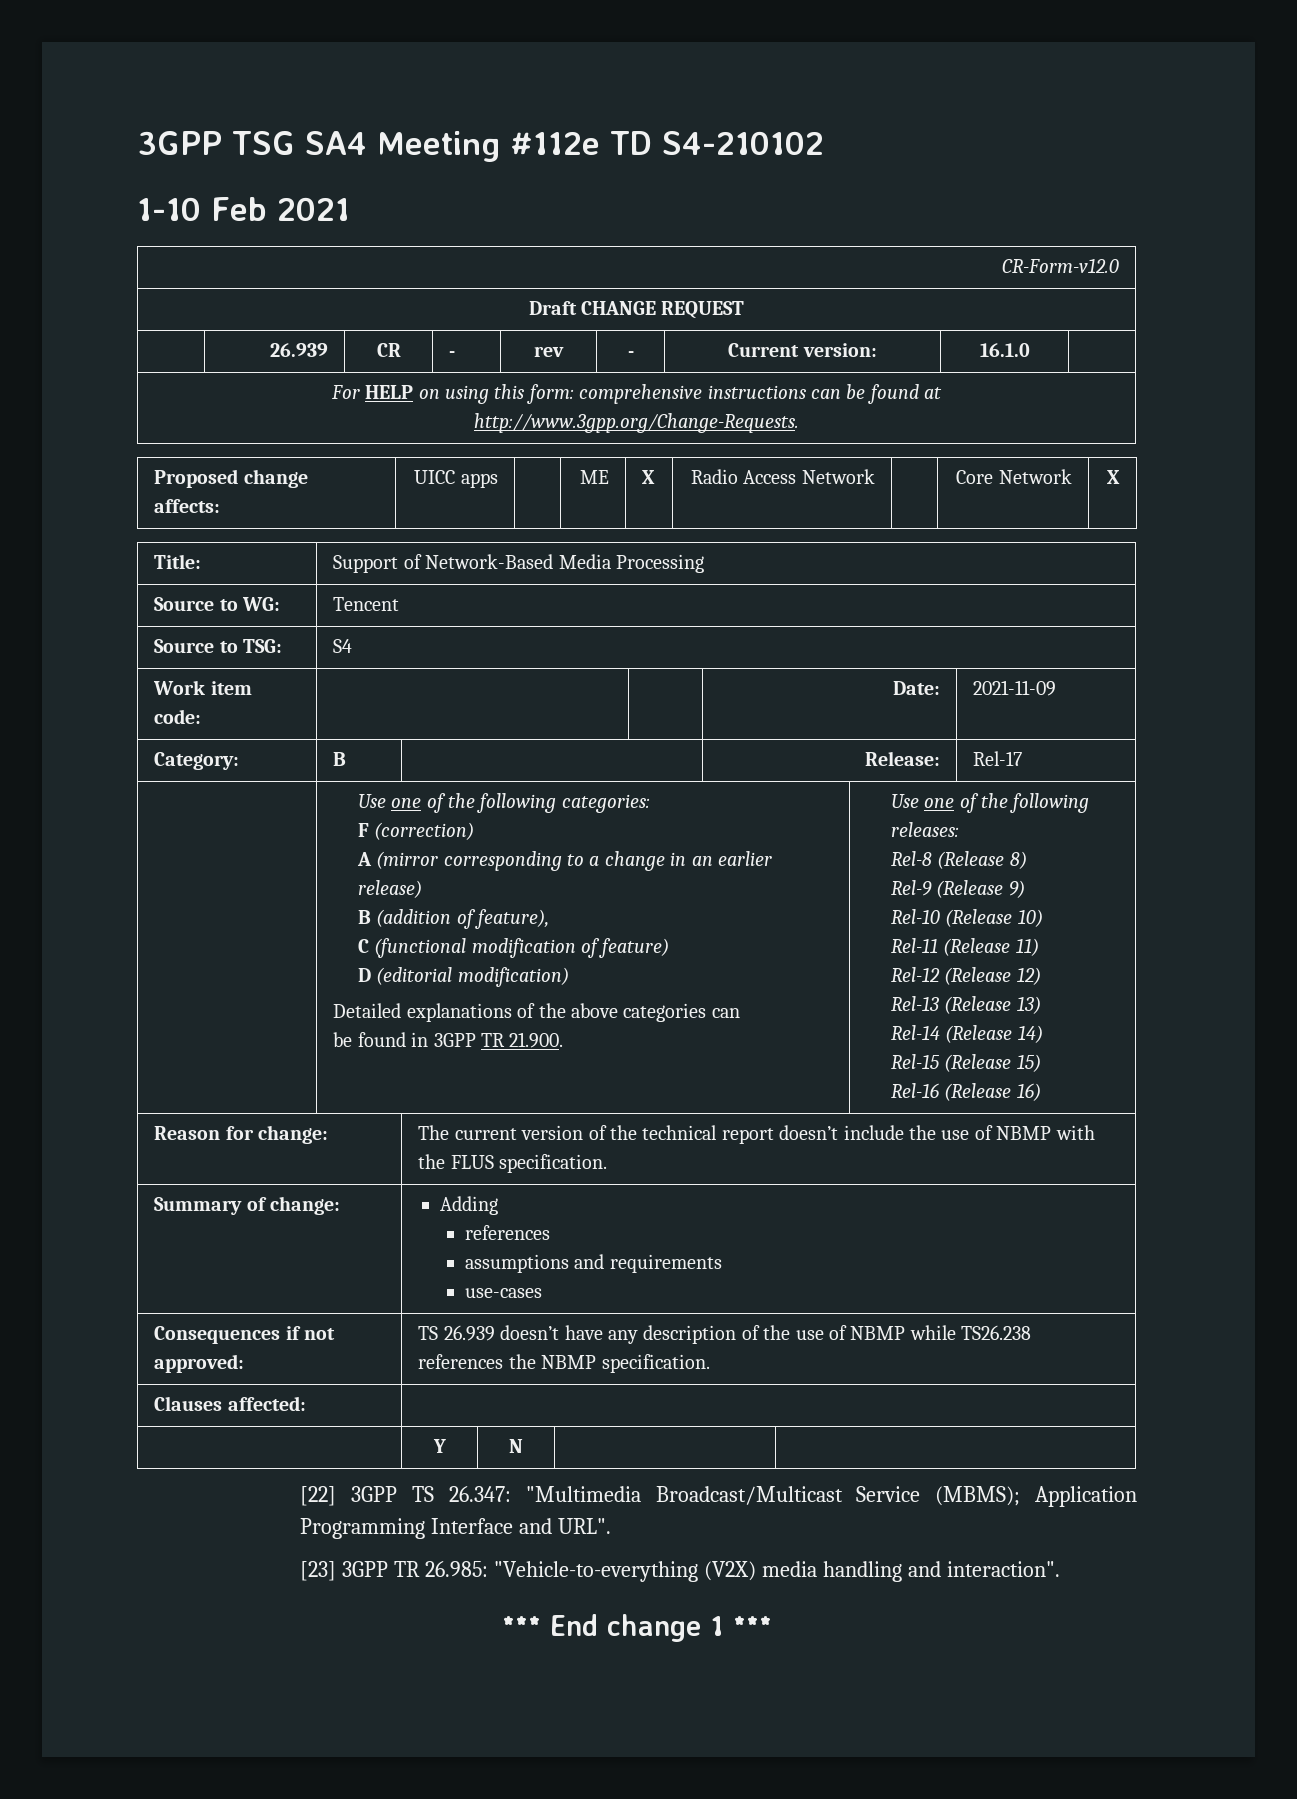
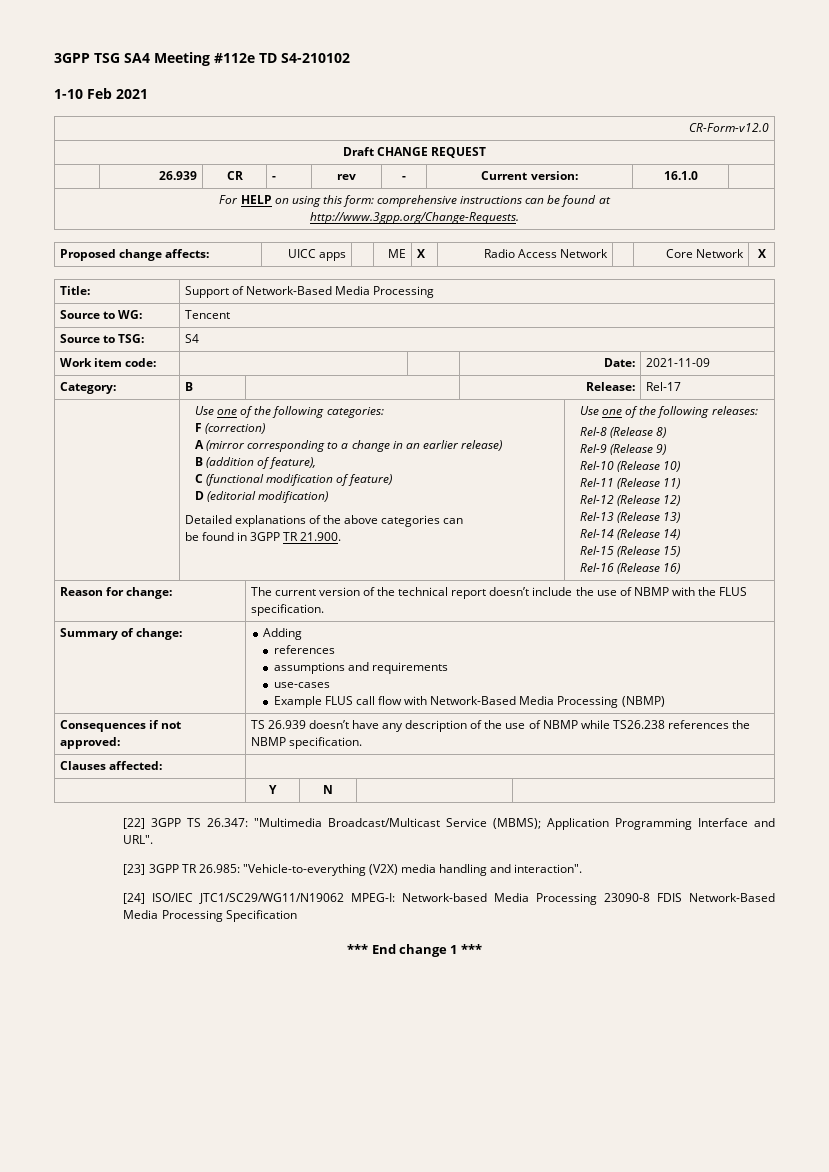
  Summary of change: | Adding
  references
  assumptions and requirements
  use-cases
+ Example FLUS call flow with Network-Based Media Processing (NBMP)
+ [24] ISO/IEC JTC1/SC29/WG11/N19062 MPEG-I: Network-based Media Processing 23090-8 FDIS Network-Based Media Processing Specification

